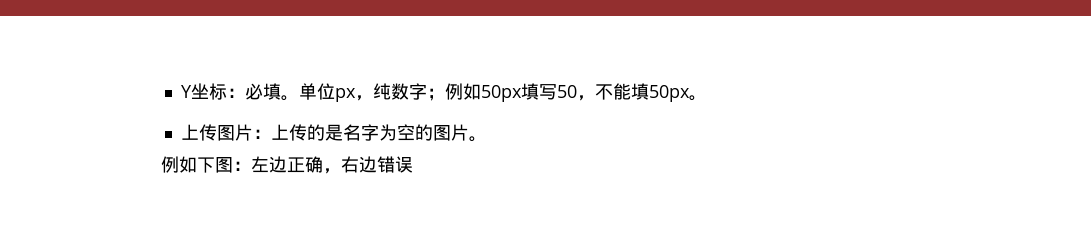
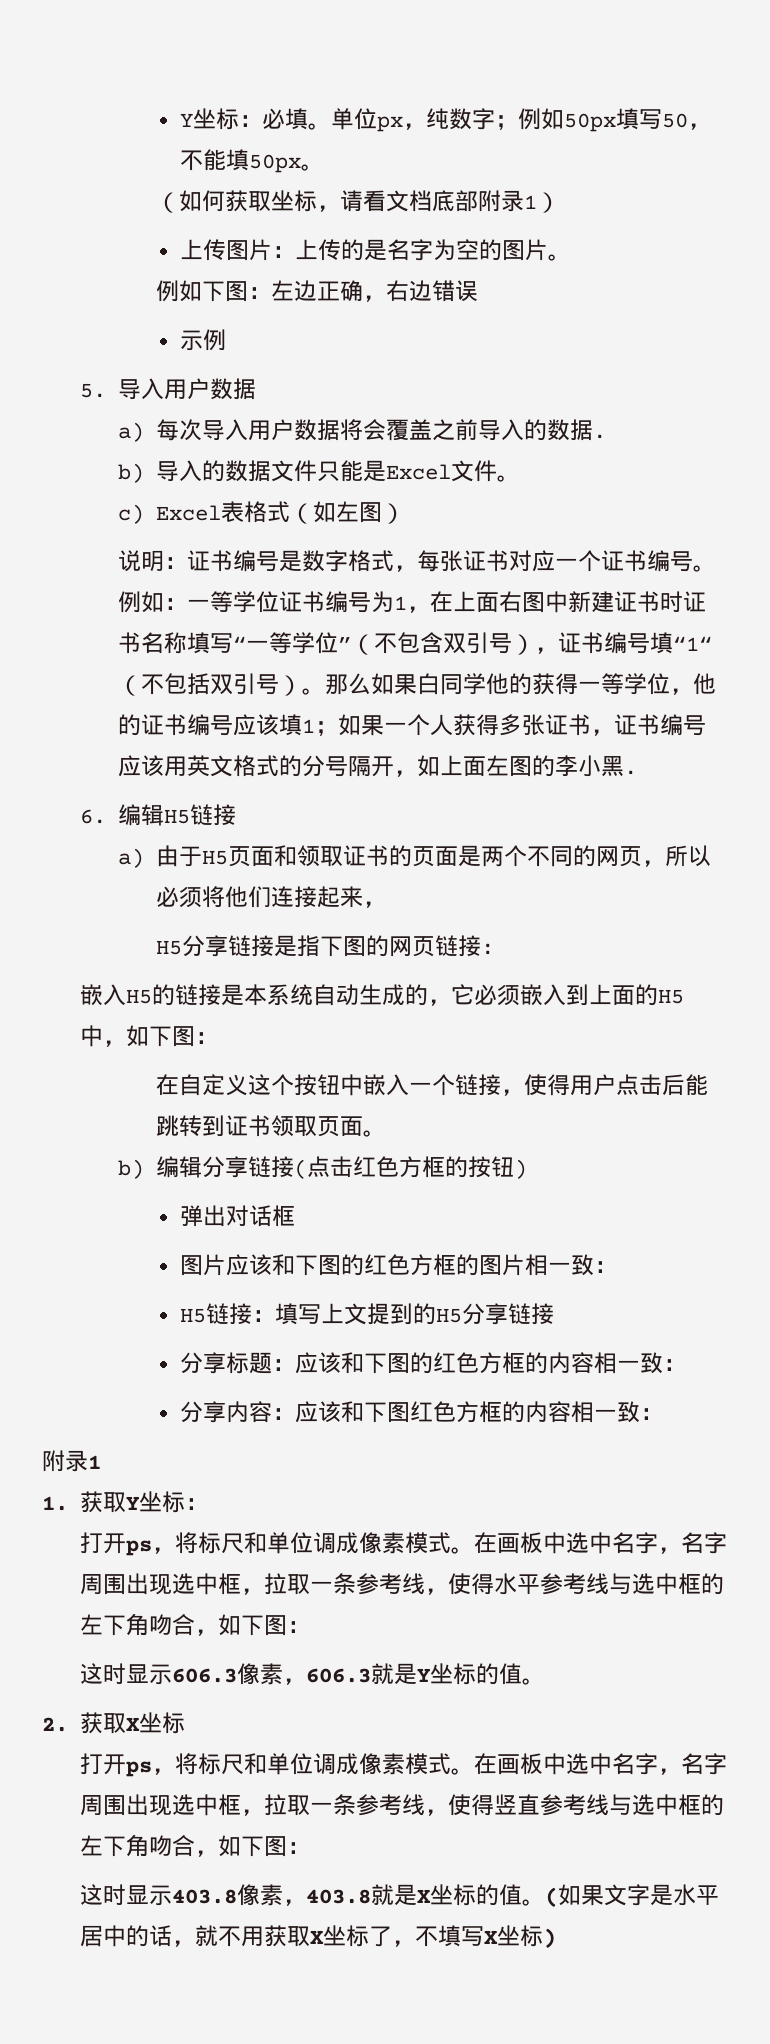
+ （如何获取坐标，请看文档底部附录1）
+ 示例
+ 5.导入用户数据
+ a)每次导入用户数据将会覆盖之前导入的数据.
+ b)导入的数据文件只能是Excel文件。
+ c) Excel表格式（如左图）
+ 说明：证书编号是数字格式，每张证书对应一个证书编号。例如：一等学位证书编号为1，在上面右图中新建证书时证书名称填写“一等学位”（不包含双引号），证书编号填“1“（不包括双引号）。那么如果白同学他的获得一等学位，他的证书编号应该填1；如果一个人获得多张证书，证书编号应该用英文格式的分号隔开，如上面左图的李小黑.
+ 6.编辑H5链接
+ a)由于H5页面和领取证书的页面是两个不同的网页，所以必须将他们连接起来，
+ H5分享链接是指下图的网页链接:
+ 嵌入H5的链接是本系统自动生成的，它必须嵌入到上面的H5中，如下图：
+ 在自定义这个按钮中嵌入一个链接，使得用户点击后能跳转到证书领取页面。
+ b)编辑分享链接(点击红色方框的按钮)
+ 弹出对话框
+ 图片应该和下图的红色方框的图片相一致：
+ H5链接：填写上文提到的H5分享链接
+ 分享标题：应该和下图的红色方框的内容相一致：
+ 分享内容：应该和下图红色方框的内容相一致：
+ 附录1
+ 1.获取Y坐标：
+ 打开ps，将标尺和单位调成像素模式。在画板中选中名字，名字周围出现选中框，拉取一条参考线，使得水平参考线与选中框的左下角吻合，如下图：
+ 这时显示606.3像素，606.3就是Y坐标的值。
+ 2.获取X坐标
+ 打开ps，将标尺和单位调成像素模式。在画板中选中名字，名字周围出现选中框，拉取一条参考线，使得竖直参考线与选中框的左下角吻合，如下图：
+ 这时显示403.8像素，403.8就是X坐标的值。(如果文字是水平居中的话，就不用获取X坐标了，不填写X坐标)

